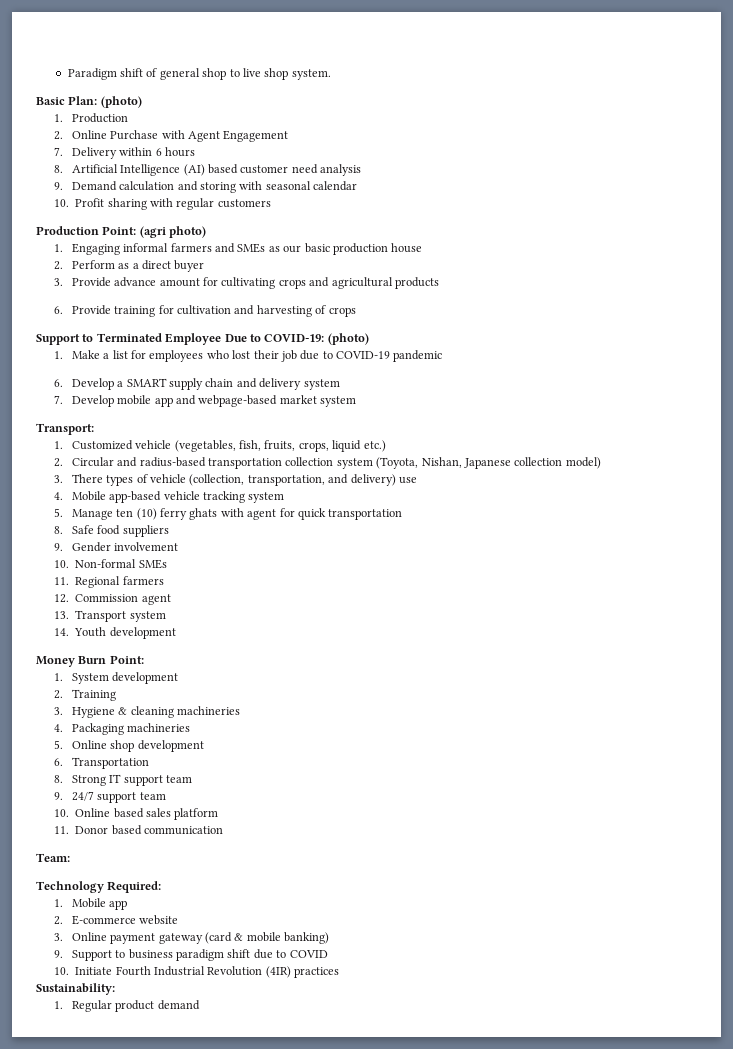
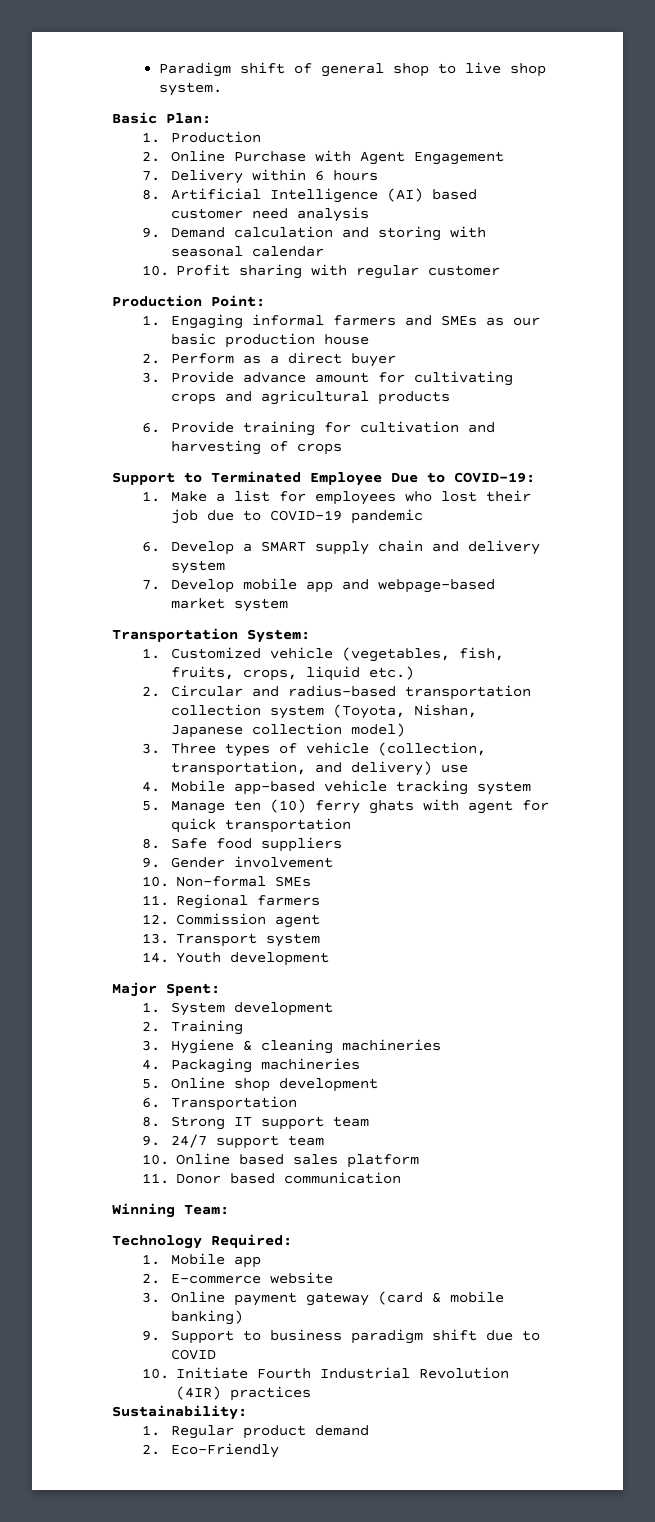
- Basic Plan: (photo)
+ Basic Plan:
- 10. Profit sharing with regular customers
+ 10. Profit sharing with regular customer
- Production Point: (agri photo)
+ Production Point:
- Support to Terminated Employee Due to COVID-19: (photo)
+ Support to Terminated Employee Due to COVID-19:
- Transport:
+ Transportation System:
- 3. There types of vehicle (collection, transportation, and delivery) use
+ 3. Three types of vehicle (collection, transportation, and delivery) use
- Money Burn Point:
+ Major Spent:
- Team:
+ Winning Team:
+ 2. Eco-Friendly

